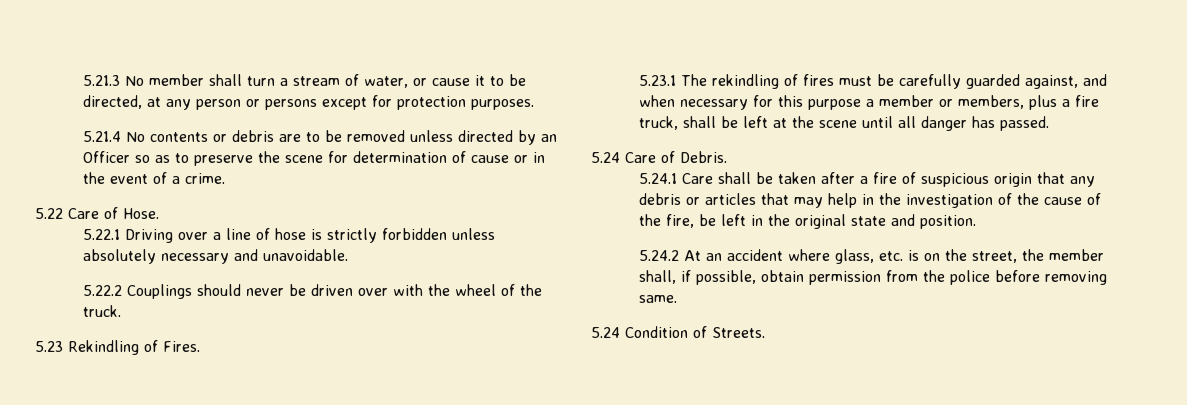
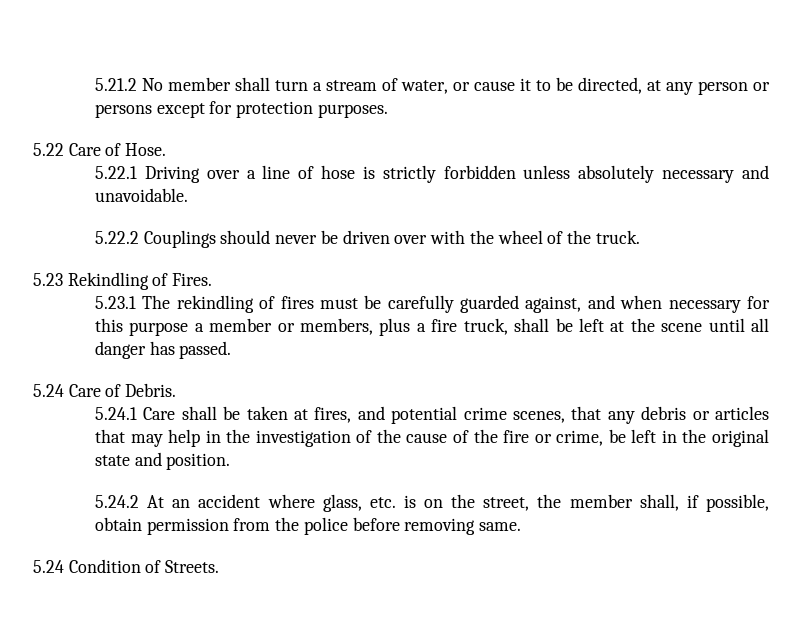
- 5.21.3 No member shall turn a stream of water, or cause it to be directed, at any person or persons except for protection purposes.
+ 5.21.2 No member shall turn a stream of water, or cause it to be directed, at any person or persons except for protection purposes.
- 5.21.4 No contents or debris are to be removed unless directed by an Officer so as to preserve the scene for determination of cause or in the event of a crime.
- 5.24.1 Care shall be taken after a fire of suspicious origin that any debris or articles that may help in the investigation of the cause of the fire, be left in the original state and position.
+ 5.24.1 Care shall be taken at fires, and potential crime scenes, that any debris or articles that may help in the investigation of the cause of the fire or crime, be left in the original state and position.

